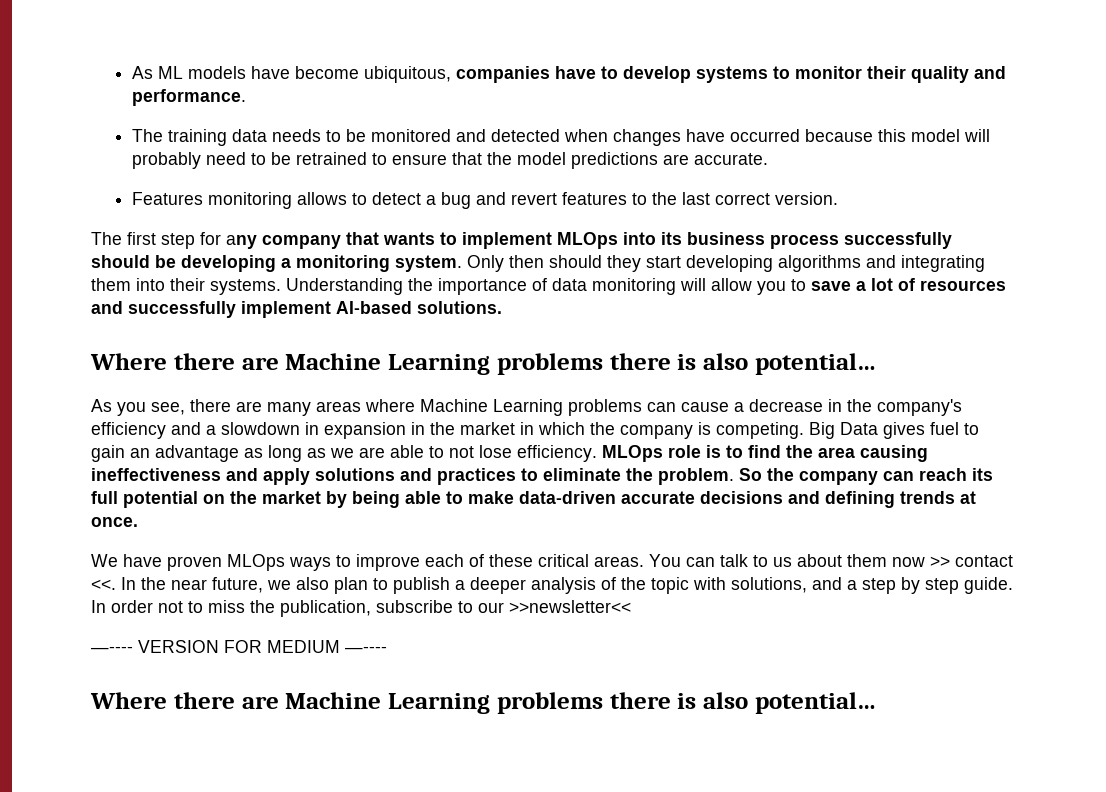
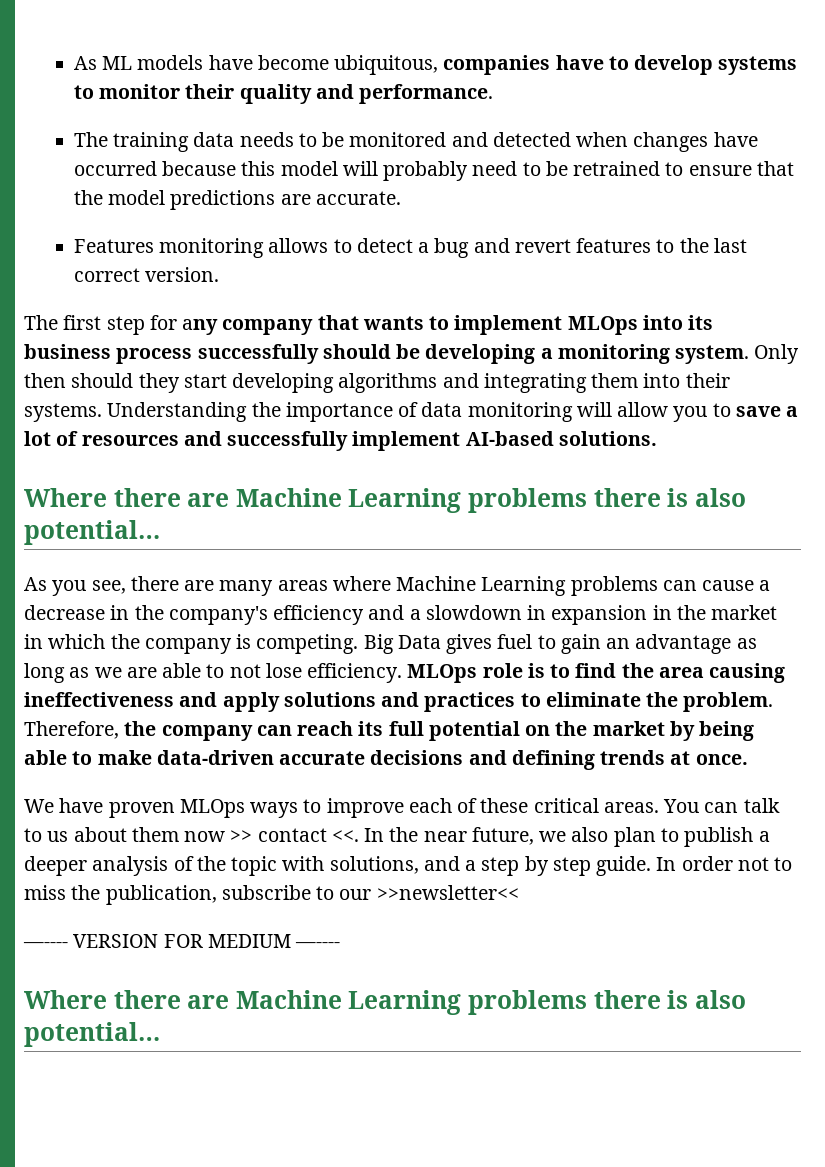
- So the company can reach its full potential on the market by being able to make data-driven accurate decisions and defining trends at once.
+ Therefore, the company can reach its full potential on the market by being able to make data-driven accurate decisions and defining trends at once.

